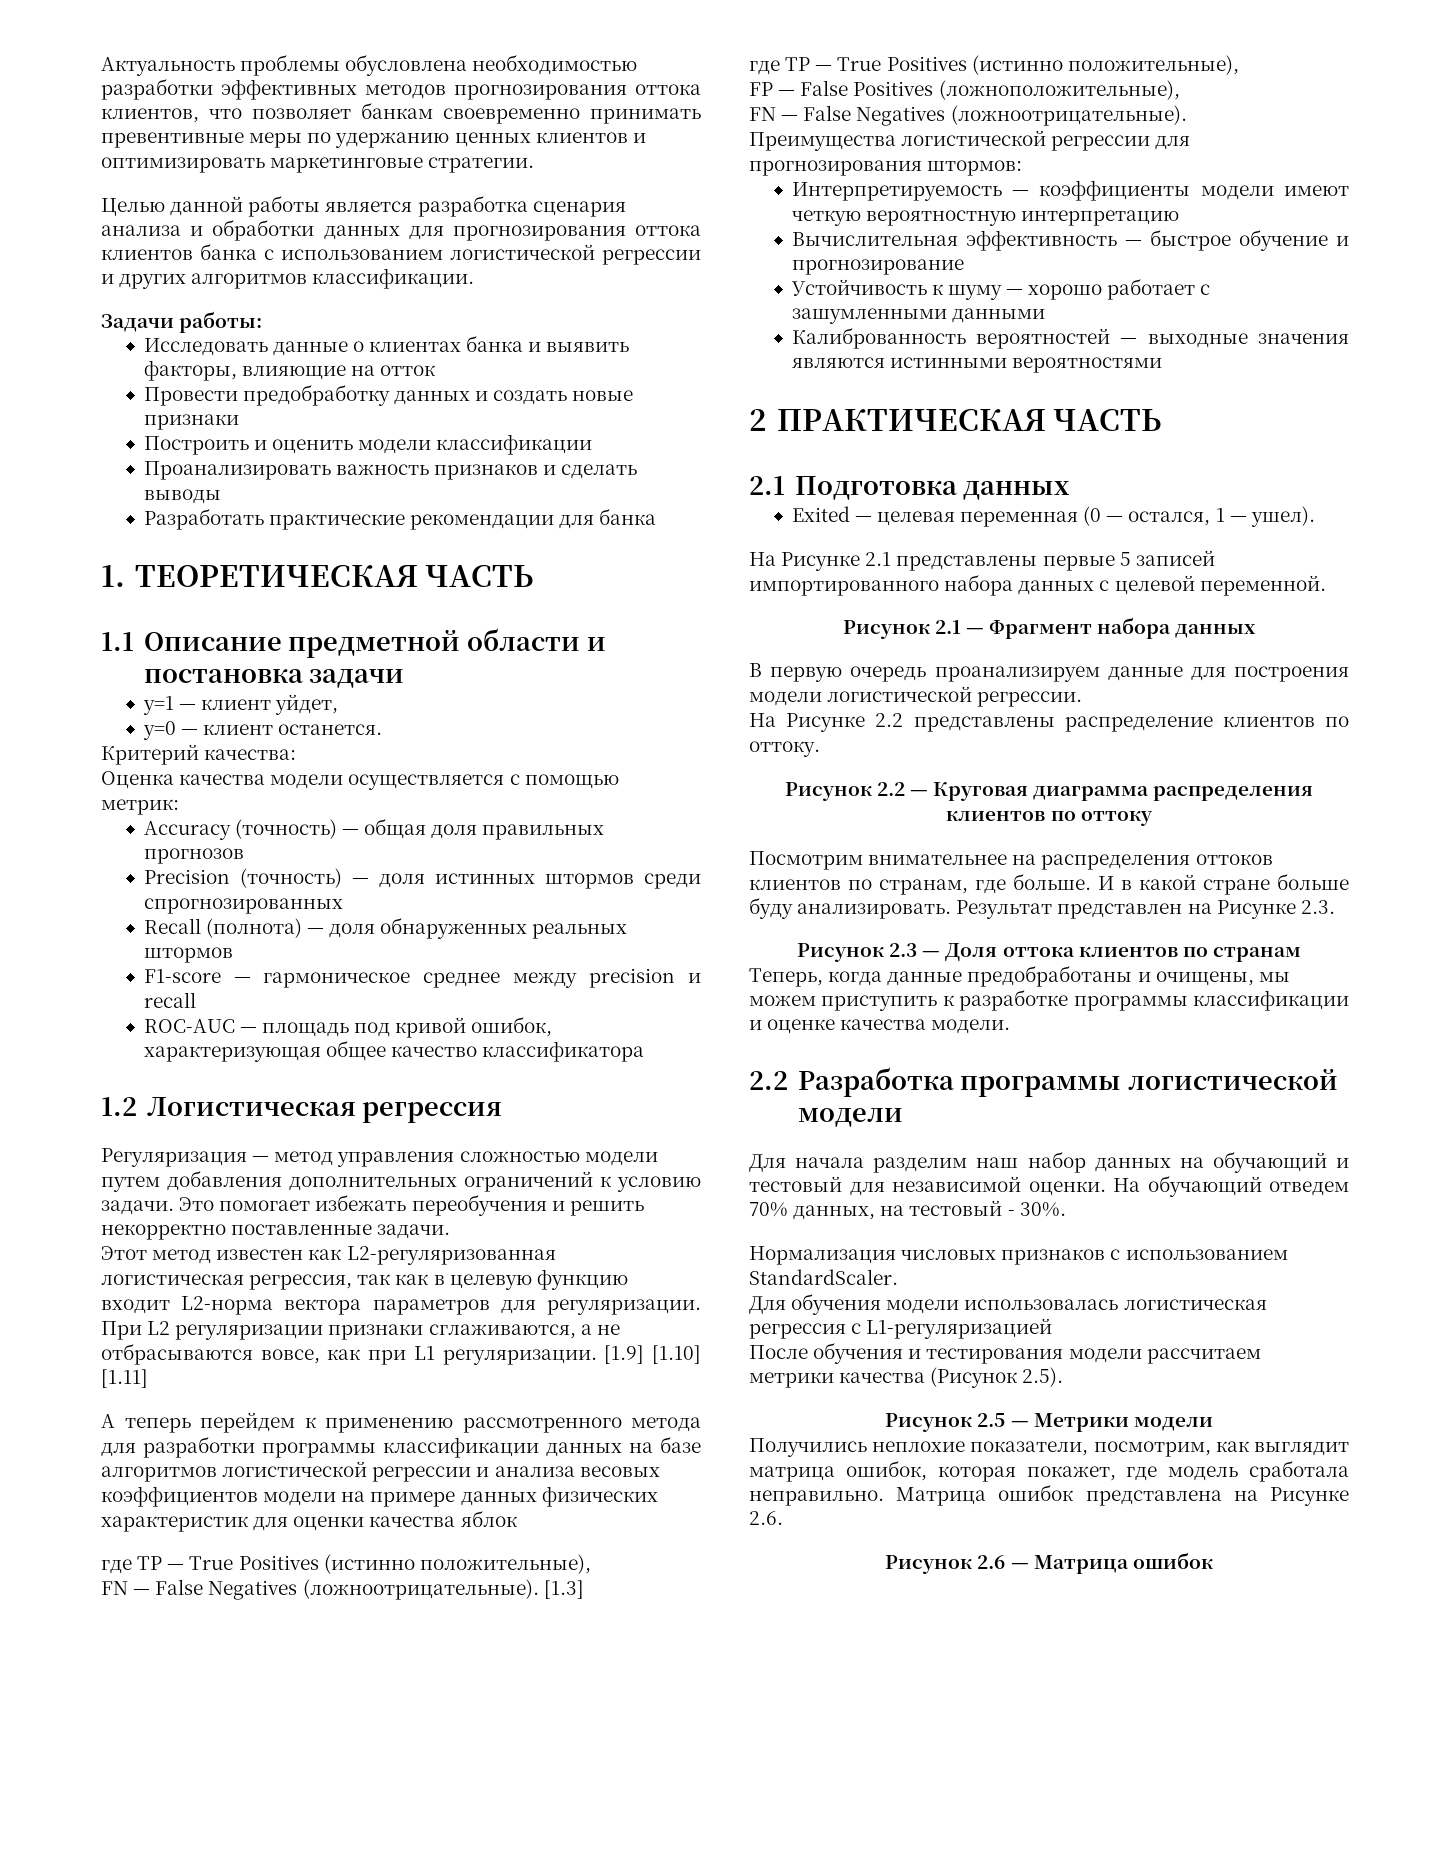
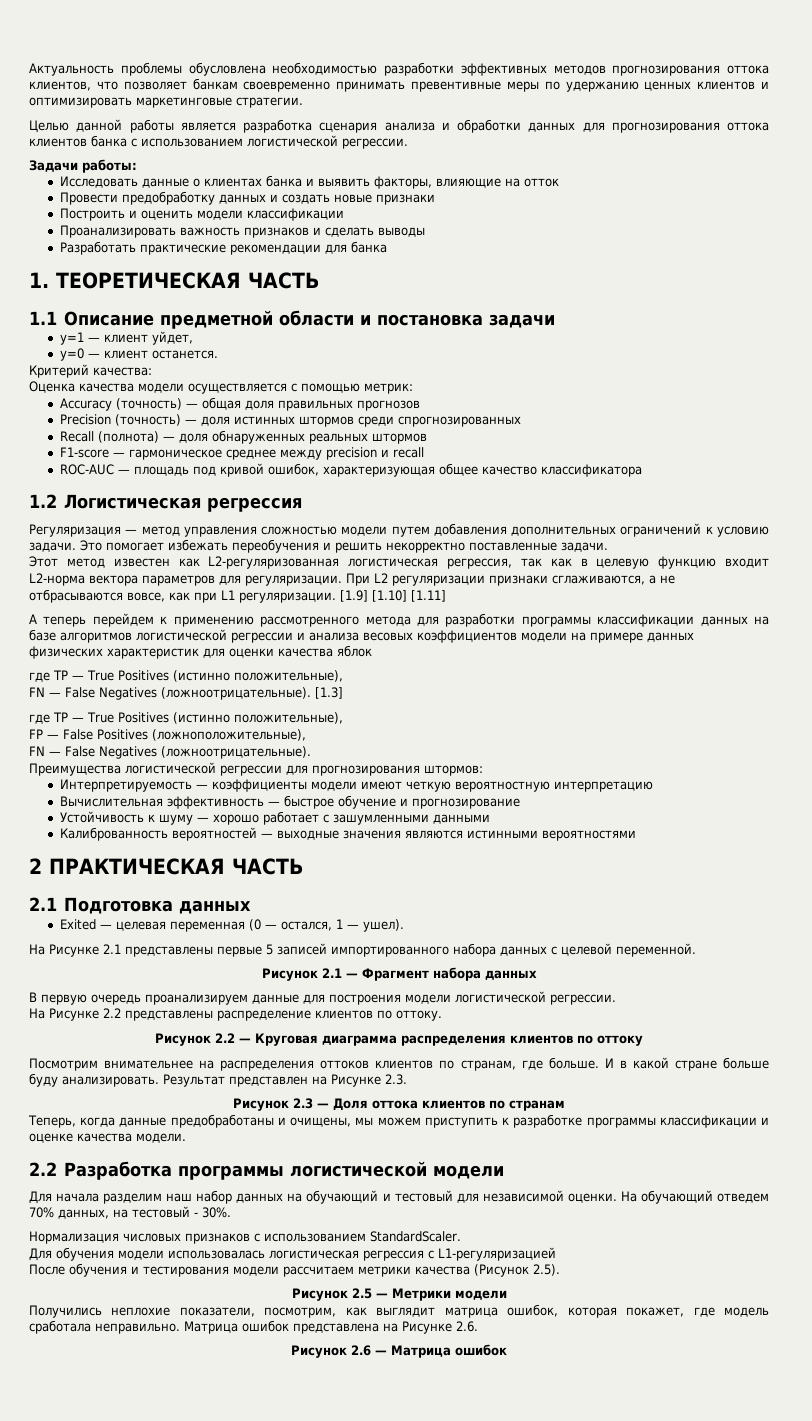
- Целью данной работы является разработка сценария анализа и обработки данных для прогнозирования оттока клиентов банка с использованием логистической регрессии и других алгоритмов классификации.
+ Целью данной работы является разработка сценария анализа и обработки данных для прогнозирования оттока клиентов банка с использованием логистической регрессии.

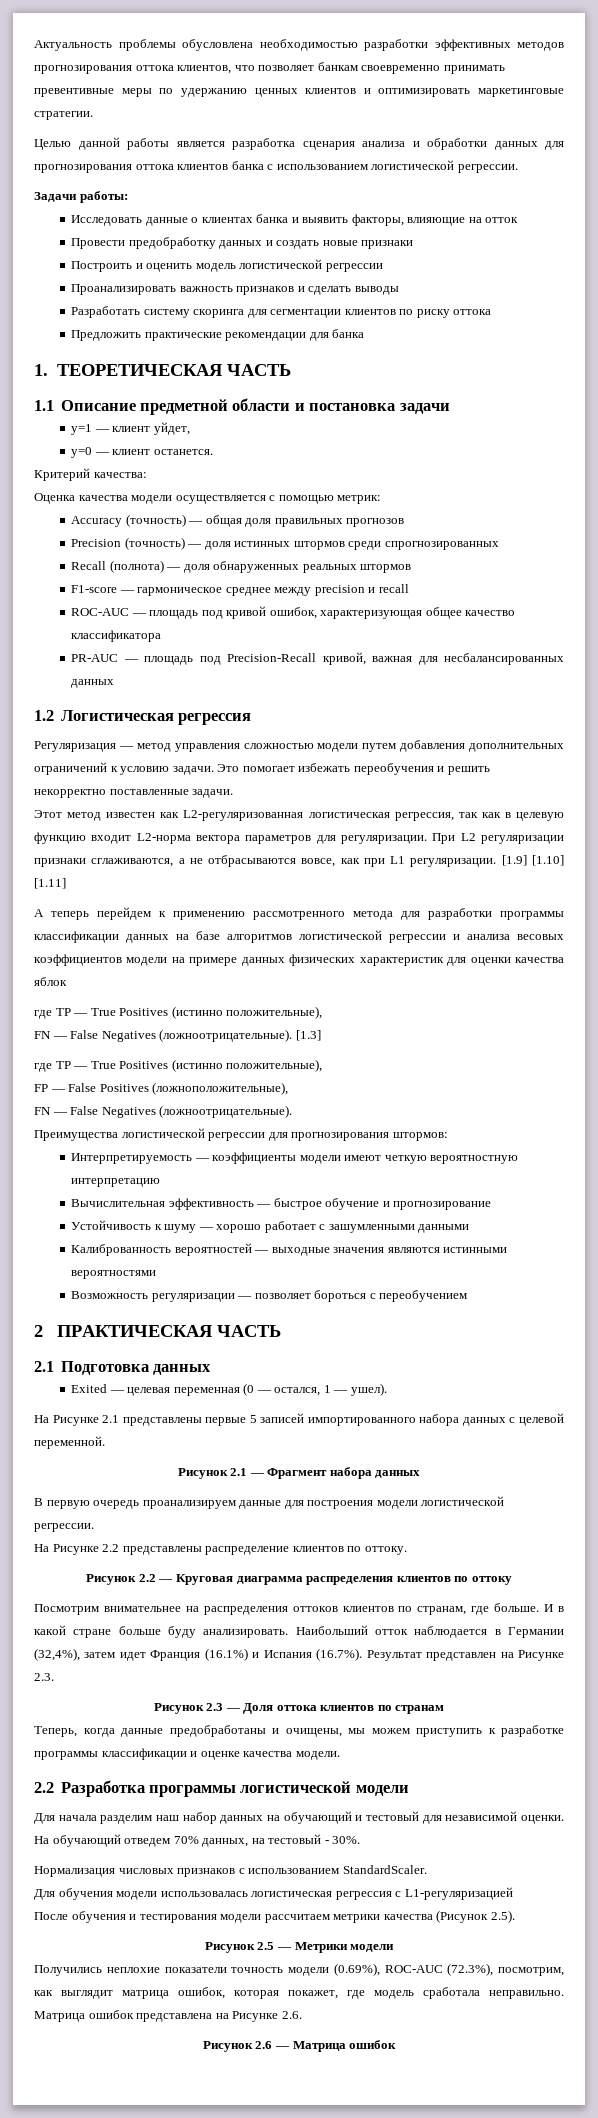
- Построить и оценить модели классификации
+ Построить и оценить модель логистической регрессии
- Разработать практические рекомендации для банка
+ Разработать систему скоринга для сегментации клиентов по риску оттока
+ Предложить практические рекомендации для банка
+ PR-AUC — площадь под Precision-Recall кривой, важная для несбалансированных данных
+ Возможность регуляризации — позволяет бороться с переобучением
- Результат представлен на Рисунке 2.3.
+ Наибольший отток наблюдается в Германии (32,4%), затем идет Франция (16.1%) и Испания (16.7%). Результат представлен на Рисунке 2.3.
- Получились неплохие показатели, посмотрим, как выглядит матрица ошибок, которая покажет, где модель сработала неправильно.
+ Получились неплохие показатели точность модели (0.69%), ROC-AUC (72.3%), посмотрим, как выглядит матрица ошибок, которая покажет, где модель сработала неправильно.

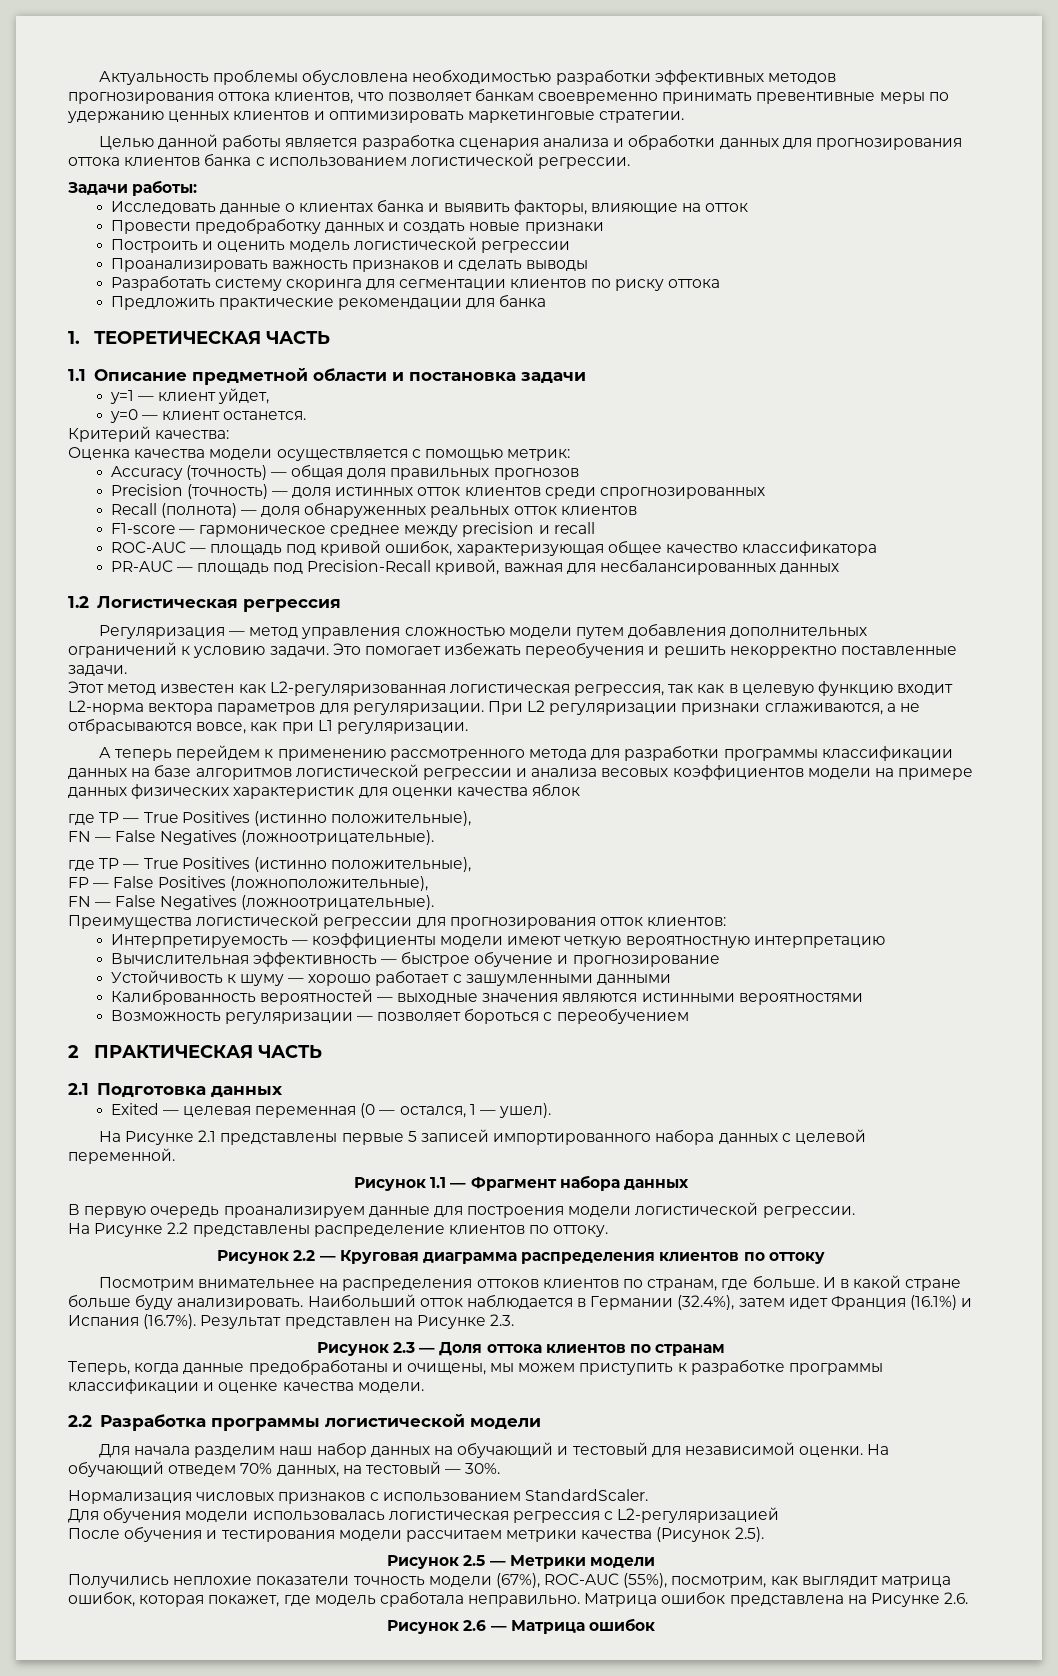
- Precision (точность) — доля истинных штормов среди спрогнозированных
+ Precision (точность) — доля истинных отток клиентов среди спрогнозированных
- Recall (полнота) — доля обнаруженных реальных штормов
+ Recall (полнота) — доля обнаруженных реальных отток клиентов
- [1.9] [1.10] [1.11]
- [1.3]
- Преимущества логистической регрессии для прогнозирования штормов:
+ Преимущества логистической регрессии для прогнозирования отток клиентов:
- Рисунок 2.1 — Фрагмент набора данных
+ Рисунок 1.1 — Фрагмент набора данных
- Наибольший отток наблюдается в Германии (32,4%), затем идет Франция (16.1%) и Испания (16.7%). Результат представлен на Рисунке 2.3.
+ Наибольший отток наблюдается в Германии (32.4%), затем идет Франция (16.1%) и Испания (16.7%). Результат представлен на Рисунке 2.3.
- На обучающий отведем 70% данных, на тестовый - 30%.
+ На обучающий отведем 70% данных, на тестовый — 30%.
- Для обучения модели использовалась логистическая регрессия с L1-регуляризацией
+ Для обучения модели использовалась логистическая регрессия с L2-регуляризацией
- Получились неплохие показатели точность модели (0.69%), ROC-AUC (72.3%), посмотрим, как выглядит матрица ошибок, которая покажет, где модель сработала неправильно.
+ Получились неплохие показатели точность модели (67%), ROC-AUC (55%), посмотрим, как выглядит матрица ошибок, которая покажет, где модель сработала неправильно.

